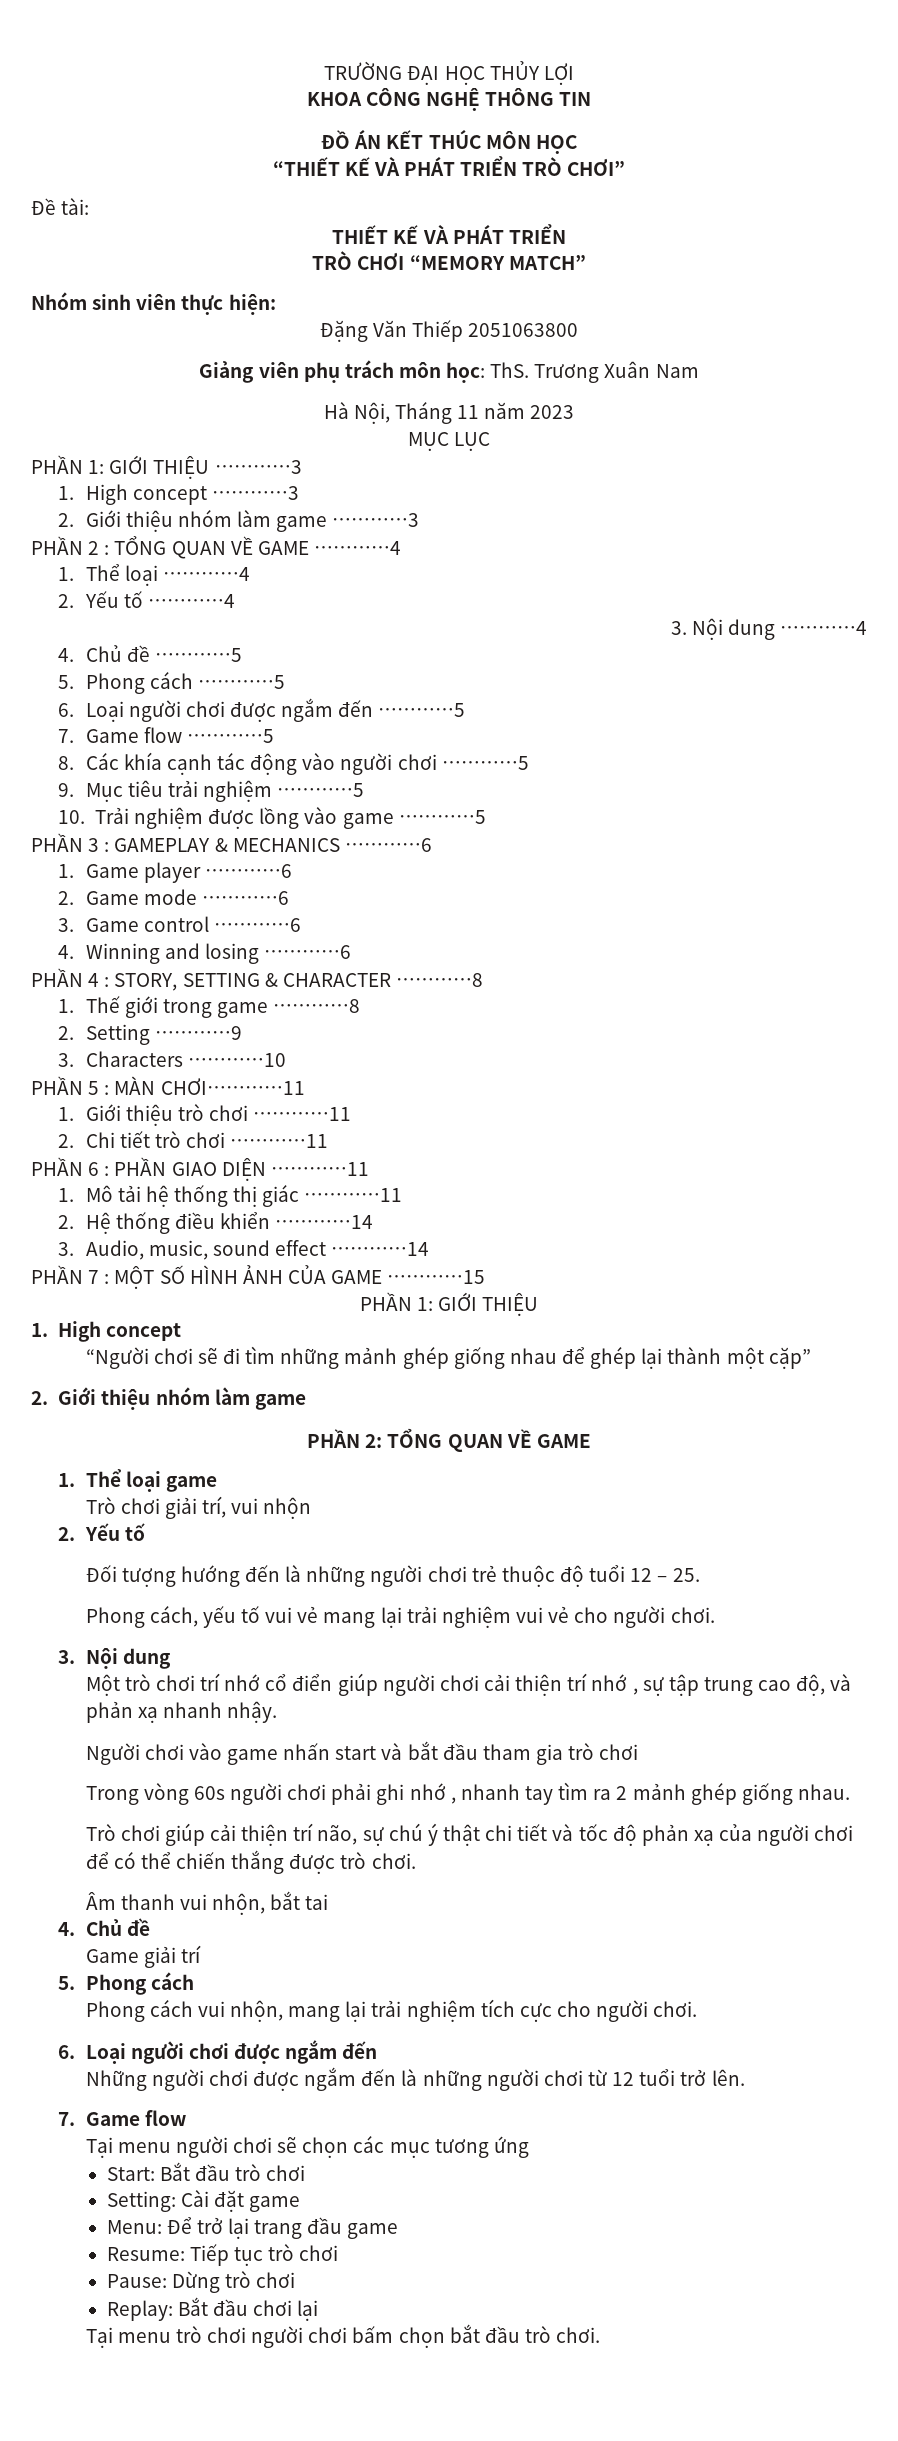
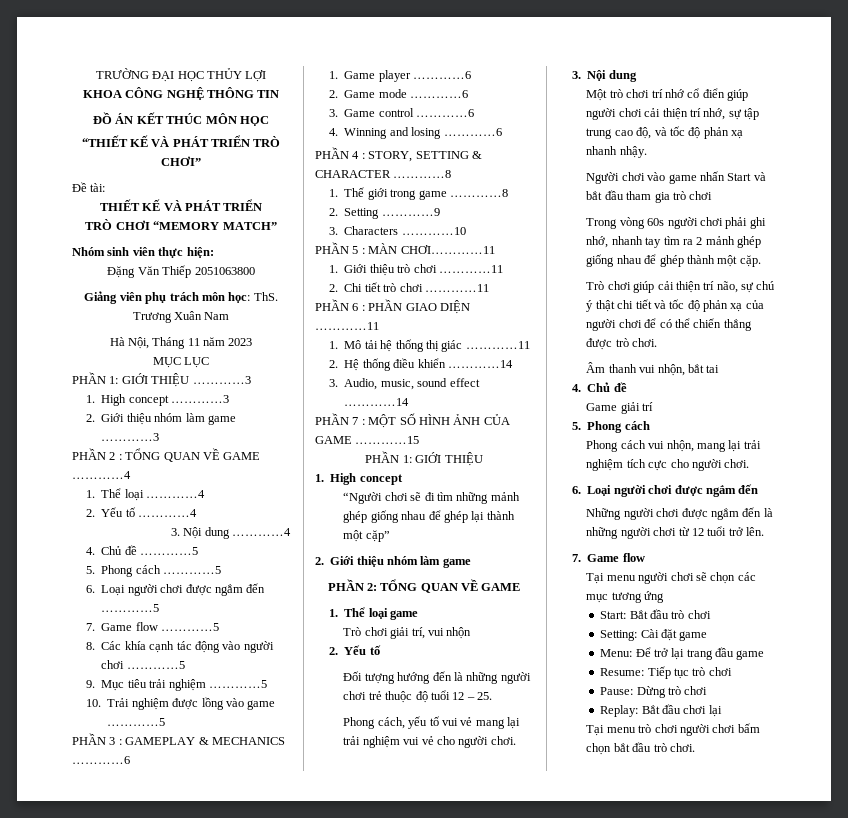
- Một trò chơi trí nhớ cổ điển giúp người chơi cải thiện trí nhớ , sự tập trung cao độ, và phản xạ nhanh nhậy.
+ Một trò chơi trí nhớ cổ điển giúp người chơi cải thiện trí nhớ, sự tập trung cao độ, và tốc độ phản xạ nhanh nhậy.
- Người chơi vào game nhấn start và bắt đầu tham gia trò chơi
+ Người chơi vào game nhấn Start và bắt đầu tham gia trò chơi
- Trong vòng 60s người chơi phải ghi nhớ , nhanh tay tìm ra 2 mảnh ghép giống nhau.
+ Trong vòng 60s người chơi phải ghi nhớ, nhanh tay tìm ra 2 mảnh ghép giống nhau để ghép thành một cặp.

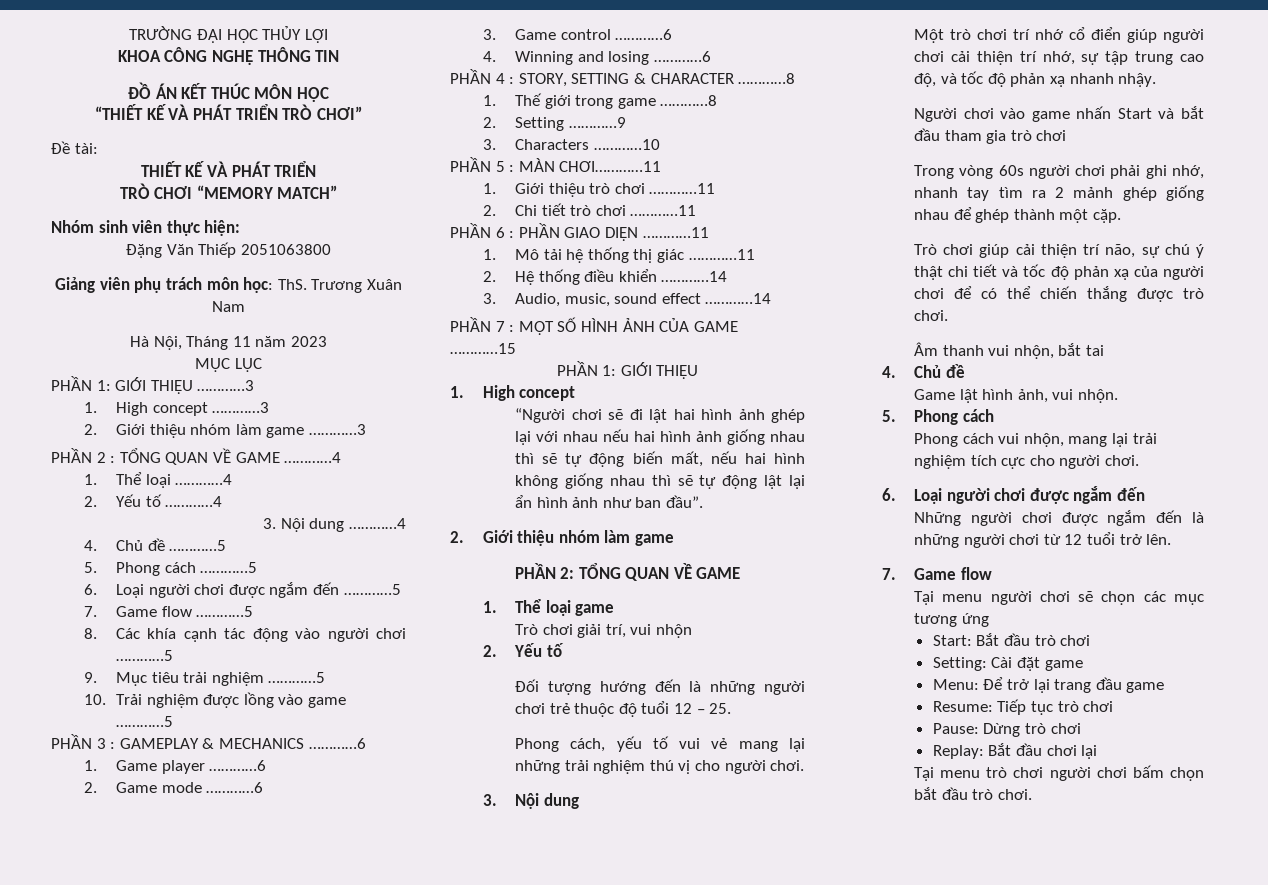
- “Người chơi sẽ đi tìm những mảnh ghép giống nhau để ghép lại thành một cặp”
+ “Người chơi sẽ đi lật hai hình ảnh ghép lại với nhau nếu hai hình ảnh giống nhau thì sẽ tự động biến mất, nếu hai hình không giống nhau thì sẽ tự động lật lại ẩn hình ảnh như ban đầu”.
- Phong cách, yếu tố vui vẻ mang lại trải nghiệm vui vẻ cho người chơi.
+ Phong cách, yếu tố vui vẻ mang lại những trải nghiệm thú vị cho người chơi.
- Game giải trí
+ Game lật hình ảnh, vui nhộn.

